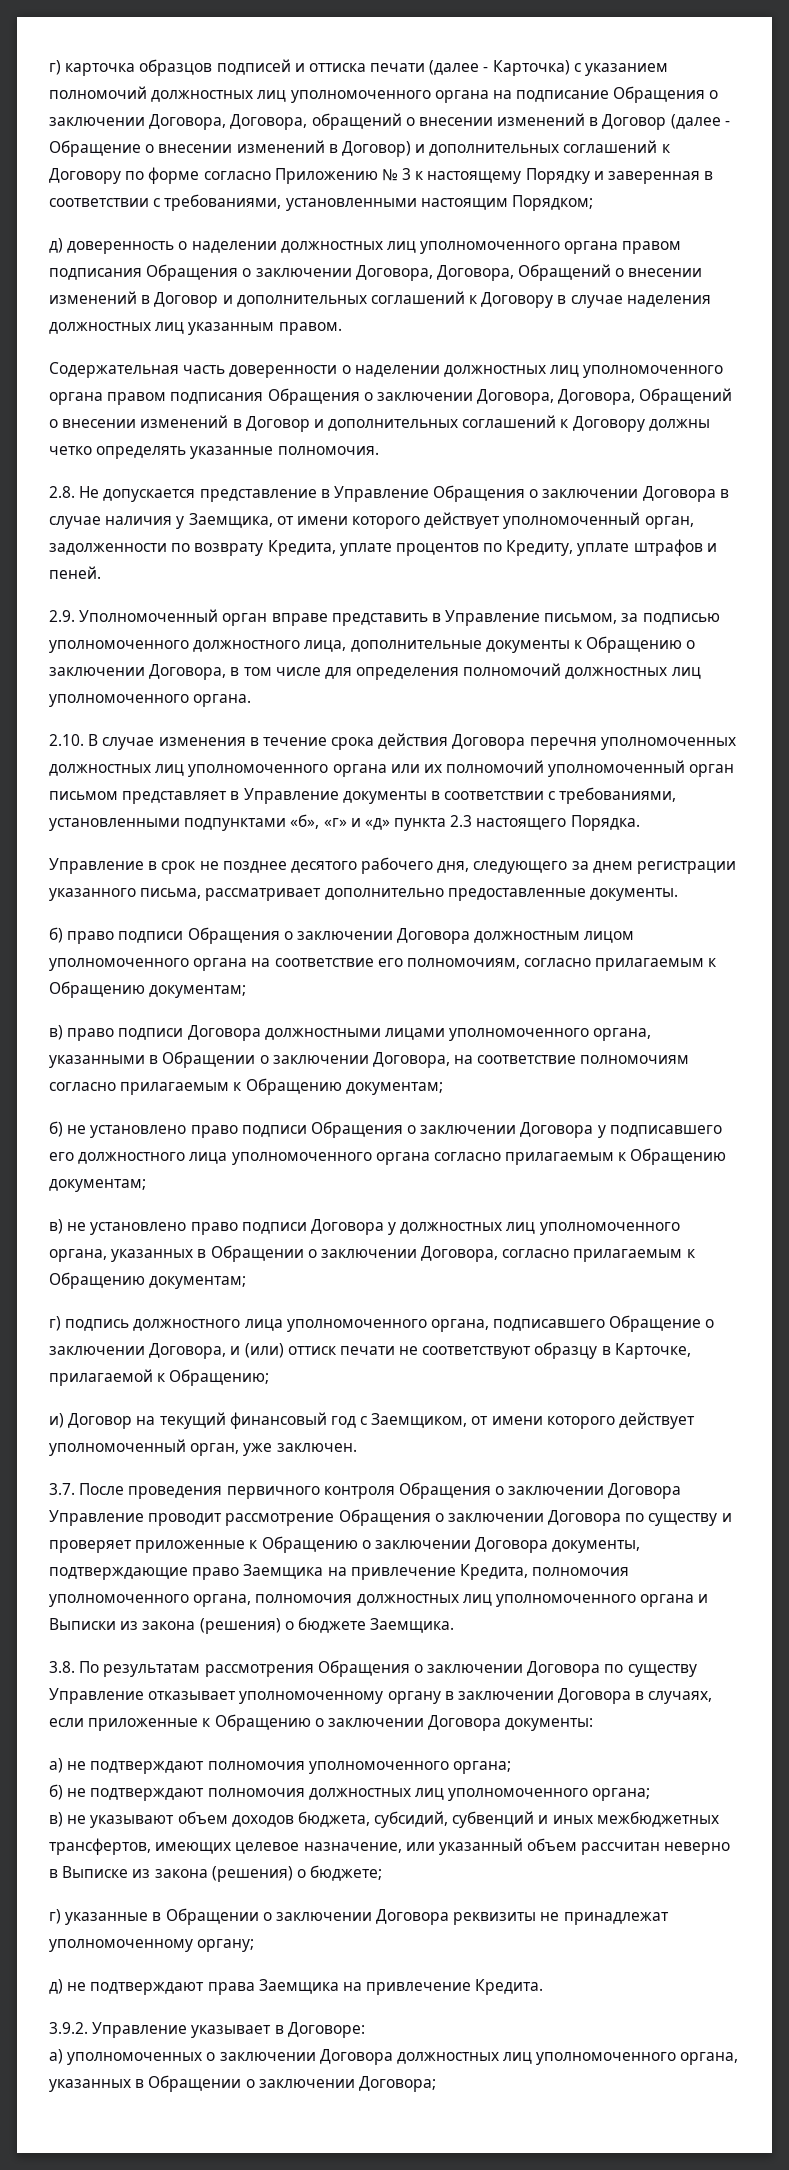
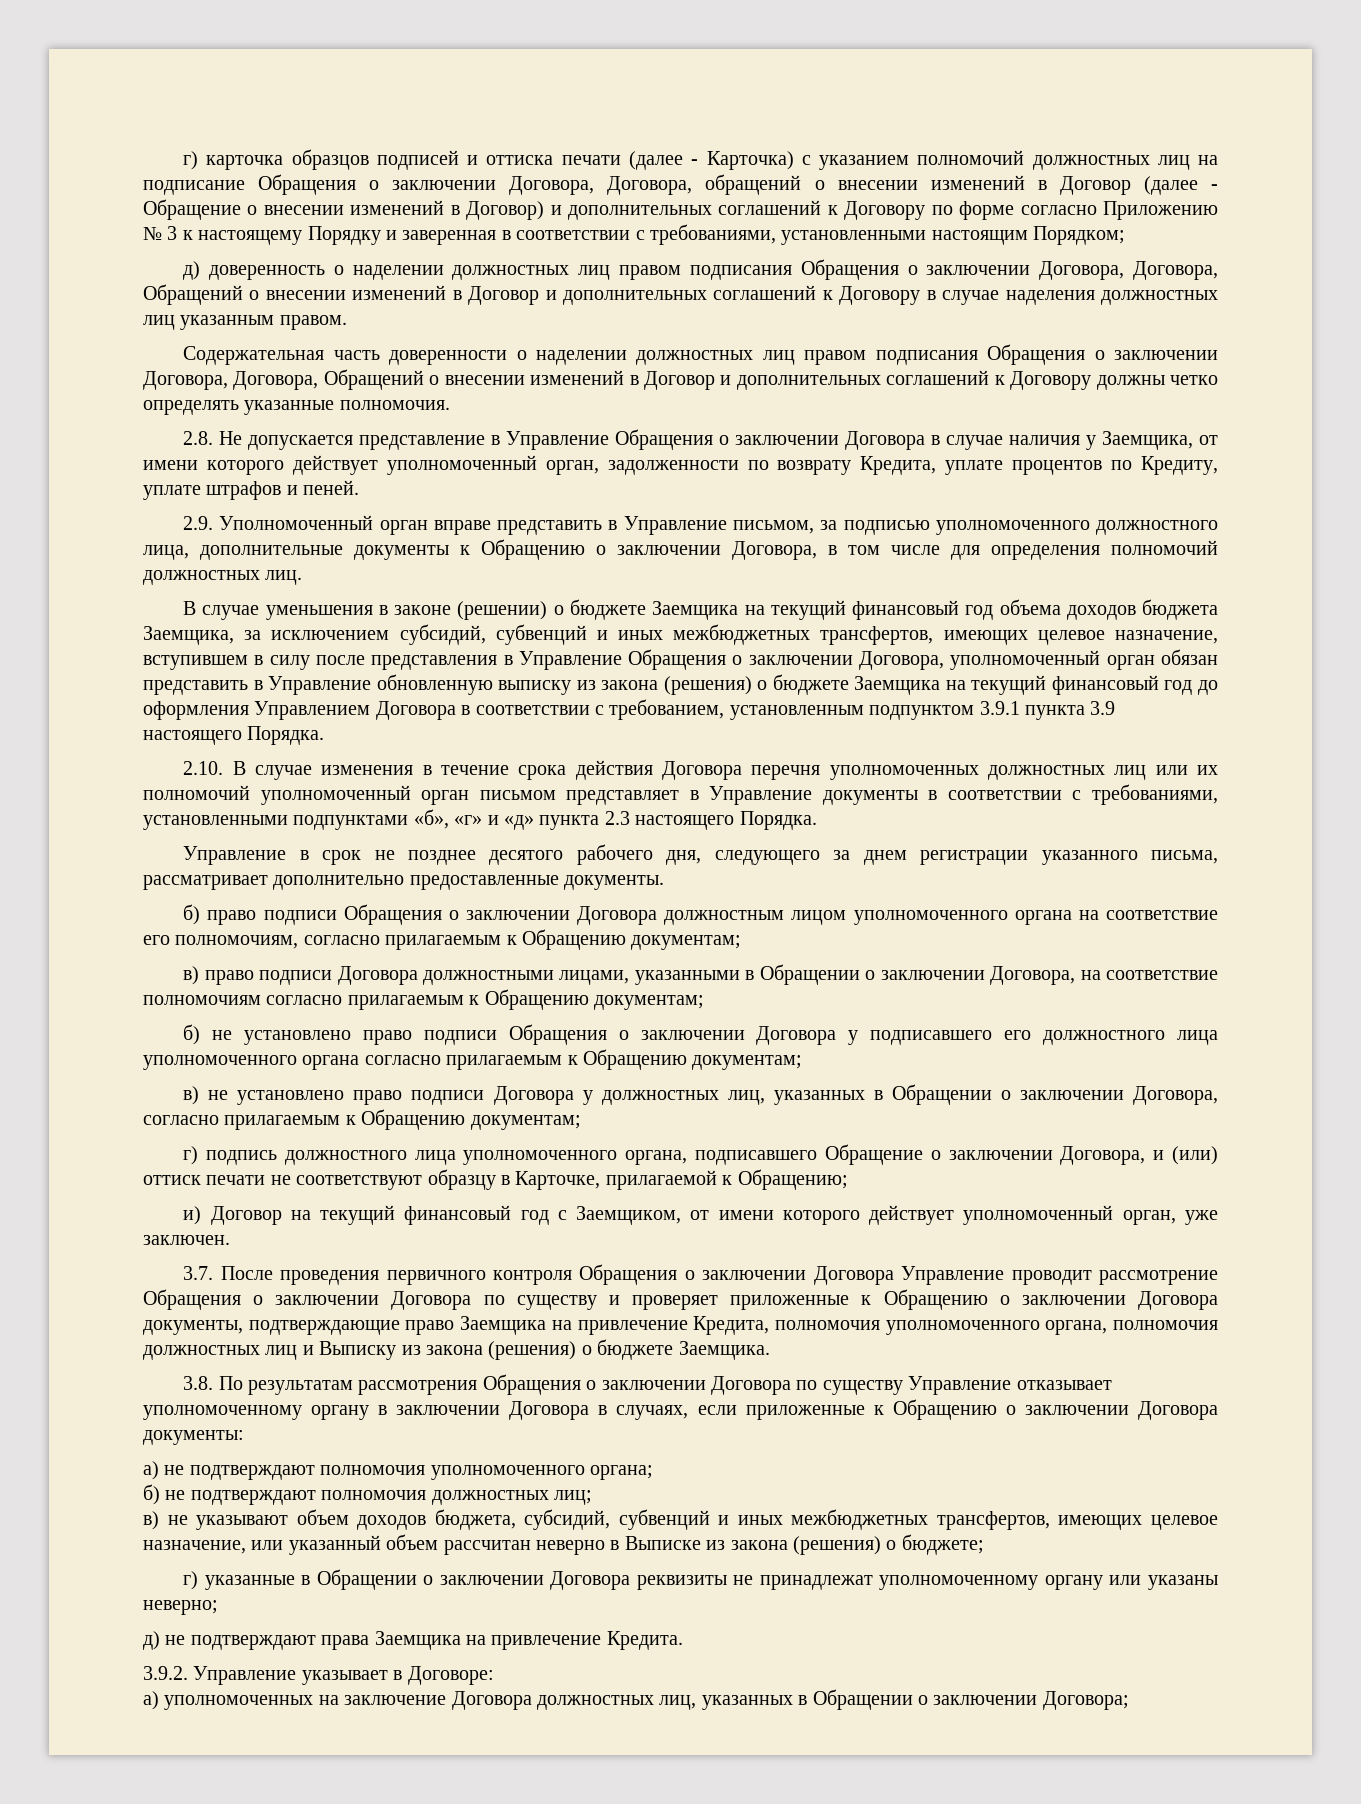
- г) карточка образцов подписей и оттиска печати (далее - Карточка) с указанием полномочий должностных лиц уполномоченного органа на подписание Обращения о заключении Договора, Договора, обращений о внесении изменений в Договор (далее - Обращение о внесении изменений в Договор) и дополнительных соглашений к Договору по форме согласно Приложению № 3 к настоящему Порядку и заверенная в соответствии с требованиями, установленными настоящим Порядком;
+ г) карточка образцов подписей и оттиска печати (далее - Карточка) с указанием полномочий должностных лиц на подписание Обращения о заключении Договора, Договора, обращений о внесении изменений в Договор (далее - Обращение о внесении изменений в Договор) и дополнительных соглашений к Договору по форме согласно Приложению № 3 к настоящему Порядку и заверенная в соответствии с требованиями, установленными настоящим Порядком;
- д) доверенность о наделении должностных лиц уполномоченного органа правом подписания Обращения о заключении Договора, Договора, Обращений о внесении изменений в Договор и дополнительных соглашений к Договору в случае наделения должностных лиц указанным правом.
+ д) доверенность о наделении должностных лиц правом подписания Обращения о заключении Договора, Договора, Обращений о внесении изменений в Договор и дополнительных соглашений к Договору в случае наделения должностных лиц указанным правом.
- Содержательная часть доверенности о наделении должностных лиц уполномоченного органа правом подписания Обращения о заключении Договора, Договора, Обращений о внесении изменений в Договор и дополнительных соглашений к Договору должны четко определять указанные полномочия.
+ Содержательная часть доверенности о наделении должностных лиц правом подписания Обращения о заключении Договора, Договора, Обращений о внесении изменений в Договор и дополнительных соглашений к Договору должны четко определять указанные полномочия.
- 2.9. Уполномоченный орган вправе представить в Управление письмом, за подписью уполномоченного должностного лица, дополнительные документы к Обращению о заключении Договора, в том числе для определения полномочий должностных лиц уполномоченного органа.
+ 2.9. Уполномоченный орган вправе представить в Управление письмом, за подписью уполномоченного должностного лица, дополнительные документы к Обращению о заключении Договора, в том числе для определения полномочий должностных лиц.
+ В случае уменьшения в законе (решении) о бюджете Заемщика на текущий финансовый год объема доходов бюджета Заемщика, за исключением субсидий, субвенций и иных межбюджетных трансфертов, имеющих целевое назначение, вступившем в силу после представления в Управление Обращения о заключении Договора, уполномоченный орган обязан представить в Управление обновленную выписку из закона (решения) о бюджете Заемщика на текущий финансовый год до оформления Управлением Договора в соответствии с требованием, установленным подпунктом 3.9.1 пункта 3.9 настоящего Порядка.
- 2.10. В случае изменения в течение срока действия Договора перечня уполномоченных должностных лиц уполномоченного органа или их полномочий уполномоченный орган письмом представляет в Управление документы в соответствии с требованиями, установленными подпунктами «б», «г» и «д» пункта 2.3 настоящего Порядка.
+ 2.10. В случае изменения в течение срока действия Договора перечня уполномоченных должностных лиц или их полномочий уполномоченный орган письмом представляет в Управление документы в соответствии с требованиями, установленными подпунктами «б», «г» и «д» пункта 2.3 настоящего Порядка.
- в) право подписи Договора должностными лицами уполномоченного органа, указанными в Обращении о заключении Договора, на соответствие полномочиям согласно прилагаемым к Обращению документам;
+ в) право подписи Договора должностными лицами, указанными в Обращении о заключении Договора, на соответствие полномочиям согласно прилагаемым к Обращению документам;
- в) не установлено право подписи Договора у должностных лиц уполномоченного органа, указанных в Обращении о заключении Договора, согласно прилагаемым к Обращению документам;
+ в) не установлено право подписи Договора у должностных лиц, указанных в Обращении о заключении Договора, согласно прилагаемым к Обращению документам;
- 3.7. После проведения первичного контроля Обращения о заключении Договора Управление проводит рассмотрение Обращения о заключении Договора по существу и проверяет приложенные к Обращению о заключении Договора документы, подтверждающие право Заемщика на привлечение Кредита, полномочия уполномоченного органа, полномочия должностных лиц уполномоченного органа и Выписки из закона (решения) о бюджете Заемщика.
+ 3.7. После проведения первичного контроля Обращения о заключении Договора Управление проводит рассмотрение Обращения о заключении Договора по существу и проверяет приложенные к Обращению о заключении Договора документы, подтверждающие право Заемщика на привлечение Кредита, полномочия уполномоченного органа, полномочия должностных лиц и Выписку из закона (решения) о бюджете Заемщика.
- б) не подтверждают полномочия должностных лиц уполномоченного органа;
+ б) не подтверждают полномочия должностных лиц;
- г) указанные в Обращении о заключении Договора реквизиты не принадлежат уполномоченному органу;
+ г) указанные в Обращении о заключении Договора реквизиты не принадлежат уполномоченному органу или указаны неверно;
- а) уполномоченных о заключении Договора должностных лиц уполномоченного органа, указанных в Обращении о заключении Договора;
+ а) уполномоченных на заключение Договора должностных лиц, указанных в Обращении о заключении Договора;

